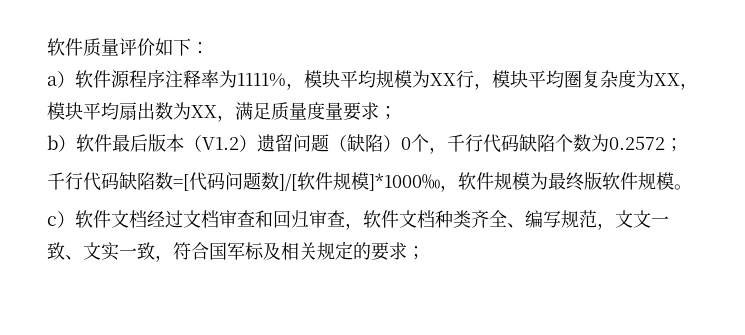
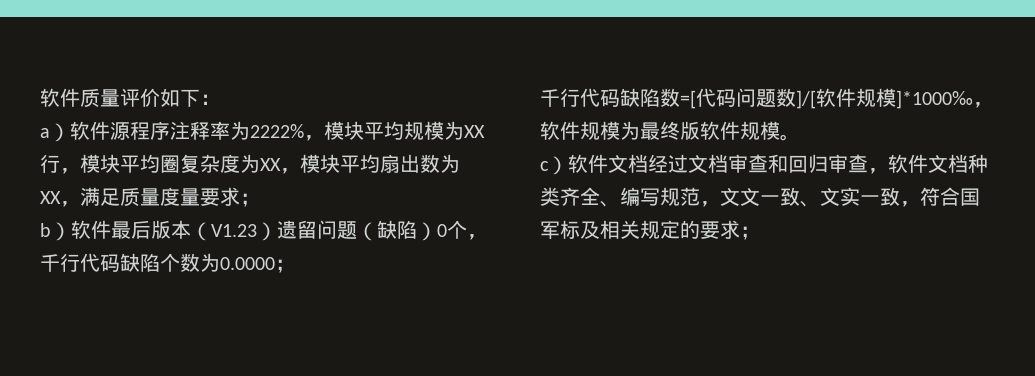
- a）软件源程序注释率为1111%，模块平均规模为XX行，模块平均圈复杂度为XX，模块平均扇出数为XX，满足质量度量要求；
+ a）软件源程序注释率为2222%，模块平均规模为XX行，模块平均圈复杂度为XX，模块平均扇出数为XX，满足质量度量要求；
- b）软件最后版本（V1.2）遗留问题（缺陷）0个，千行代码缺陷个数为0.2572；
+ b）软件最后版本（V1.23）遗留问题（缺陷）0个，千行代码缺陷个数为0.0000；

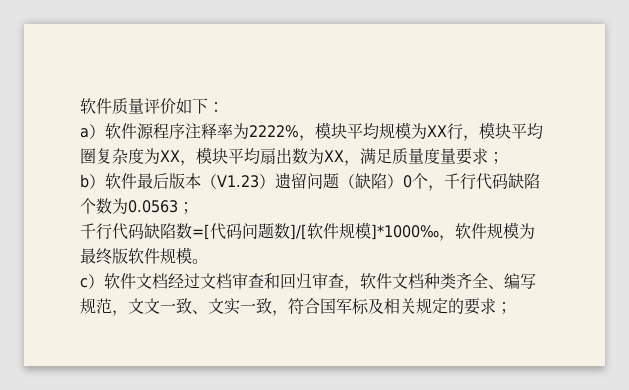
- b）软件最后版本（V1.23）遗留问题（缺陷）0个，千行代码缺陷个数为0.0000；
+ b）软件最后版本（V1.23）遗留问题（缺陷）0个，千行代码缺陷个数为0.0563；

